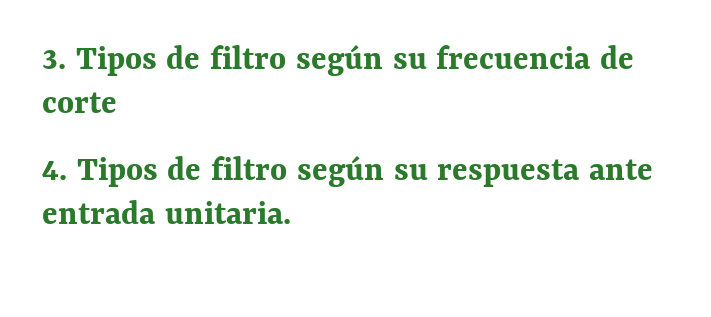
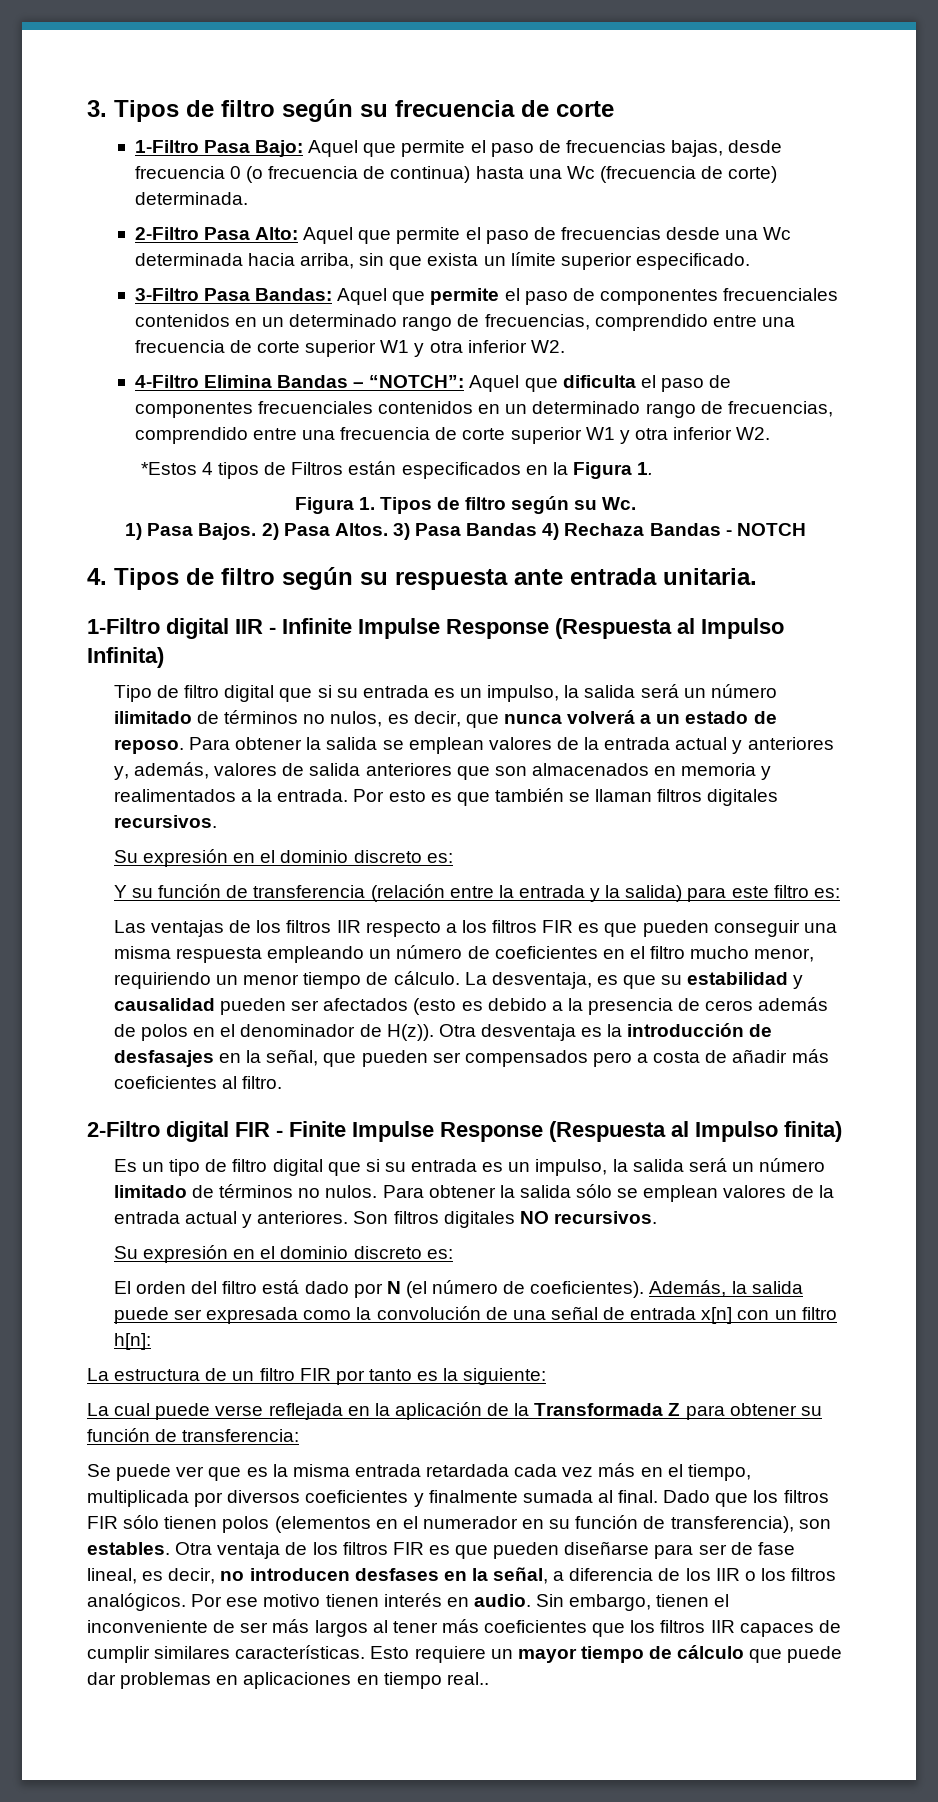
+ 1-Filtro Pasa Bajo: Aquel que permite el paso de frecuencias bajas, desde frecuencia 0 (o frecuencia de continua) hasta una Wc (frecuencia de corte) determinada.
+ 2-Filtro Pasa Alto: Aquel que permite el paso de frecuencias desde una Wc determinada hacia arriba, sin que exista un límite superior especificado.
+ 3-Filtro Pasa Bandas: Aquel que permite el paso de componentes frecuenciales contenidos en un determinado rango de frecuencias, comprendido entre una frecuencia de corte superior W1 y otra inferior W2.
+ 4-Filtro Elimina Bandas – “NOTCH”: Aquel que dificulta el paso de componentes frecuenciales contenidos en un determinado rango de frecuencias, comprendido entre una frecuencia de corte superior W1 y otra inferior W2.
+ *Estos 4 tipos de Filtros están especificados en la Figura 1.
+ Figura 1. Tipos de filtro según su Wc.
+ 1) Pasa Bajos. 2) Pasa Altos. 3) Pasa Bandas 4) Rechaza Bandas - NOTCH
+ 1-Filtro digital IIR - Infinite Impulse Response (Respuesta al Impulso Infinita)
+ Tipo de filtro digital que si su entrada es un impulso, la salida será un número ilimitado de términos no nulos, es decir, que nunca volverá a un estado de reposo. Para obtener la salida se emplean valores de la entrada actual y anteriores y, además, valores de salida anteriores que son almacenados en memoria y realimentados a la entrada. Por esto es que también se llaman filtros digitales recursivos.
+ Su expresión en el dominio discreto es:
+ Y su función de transferencia (relación entre la entrada y la salida) para este filtro es:
+ Las ventajas de los filtros IIR respecto a los filtros FIR es que pueden conseguir una misma respuesta empleando un número de coeficientes en el filtro mucho menor, requiriendo un menor tiempo de cálculo. La desventaja, es que su estabilidad y causalidad pueden ser afectados (esto es debido a la presencia de ceros además de polos en el denominador de H(z)). Otra desventaja es la introducción de desfasajes en la señal, que pueden ser compensados pero a costa de añadir más coeficientes al filtro.
+ 2-Filtro digital FIR - Finite Impulse Response (Respuesta al Impulso finita)
+ Es un tipo de filtro digital que si su entrada es un impulso, la salida será un número limitado de términos no nulos. Para obtener la salida sólo se emplean valores de la entrada actual y anteriores. Son filtros digitales NO recursivos.
+ Su expresión en el dominio discreto es:
+ El orden del filtro está dado por N (el número de coeficientes). Además, la salida puede ser expresada como la convolución de una señal de entrada x[n] con un filtro h[n]:
+ La estructura de un filtro FIR por tanto es la siguiente:
+ La cual puede verse reflejada en la aplicación de la Transformada Z para obtener su función de transferencia:
+ Se puede ver que es la misma entrada retardada cada vez más en el tiempo, multiplicada por diversos coeficientes y finalmente sumada al final. Dado que los filtros FIR sólo tienen polos (elementos en el numerador en su función de transferencia), son estables. Otra ventaja de los filtros FIR es que pueden diseñarse para ser de fase lineal, es decir, no introducen desfases en la señal, a diferencia de los IIR o los filtros analógicos. Por ese motivo tienen interés en audio. Sin embargo, tienen el inconveniente de ser más largos al tener más coeficientes que los filtros IIR capaces de cumplir similares características. Esto requiere un mayor tiempo de cálculo que puede dar problemas en aplicaciones en tiempo real..

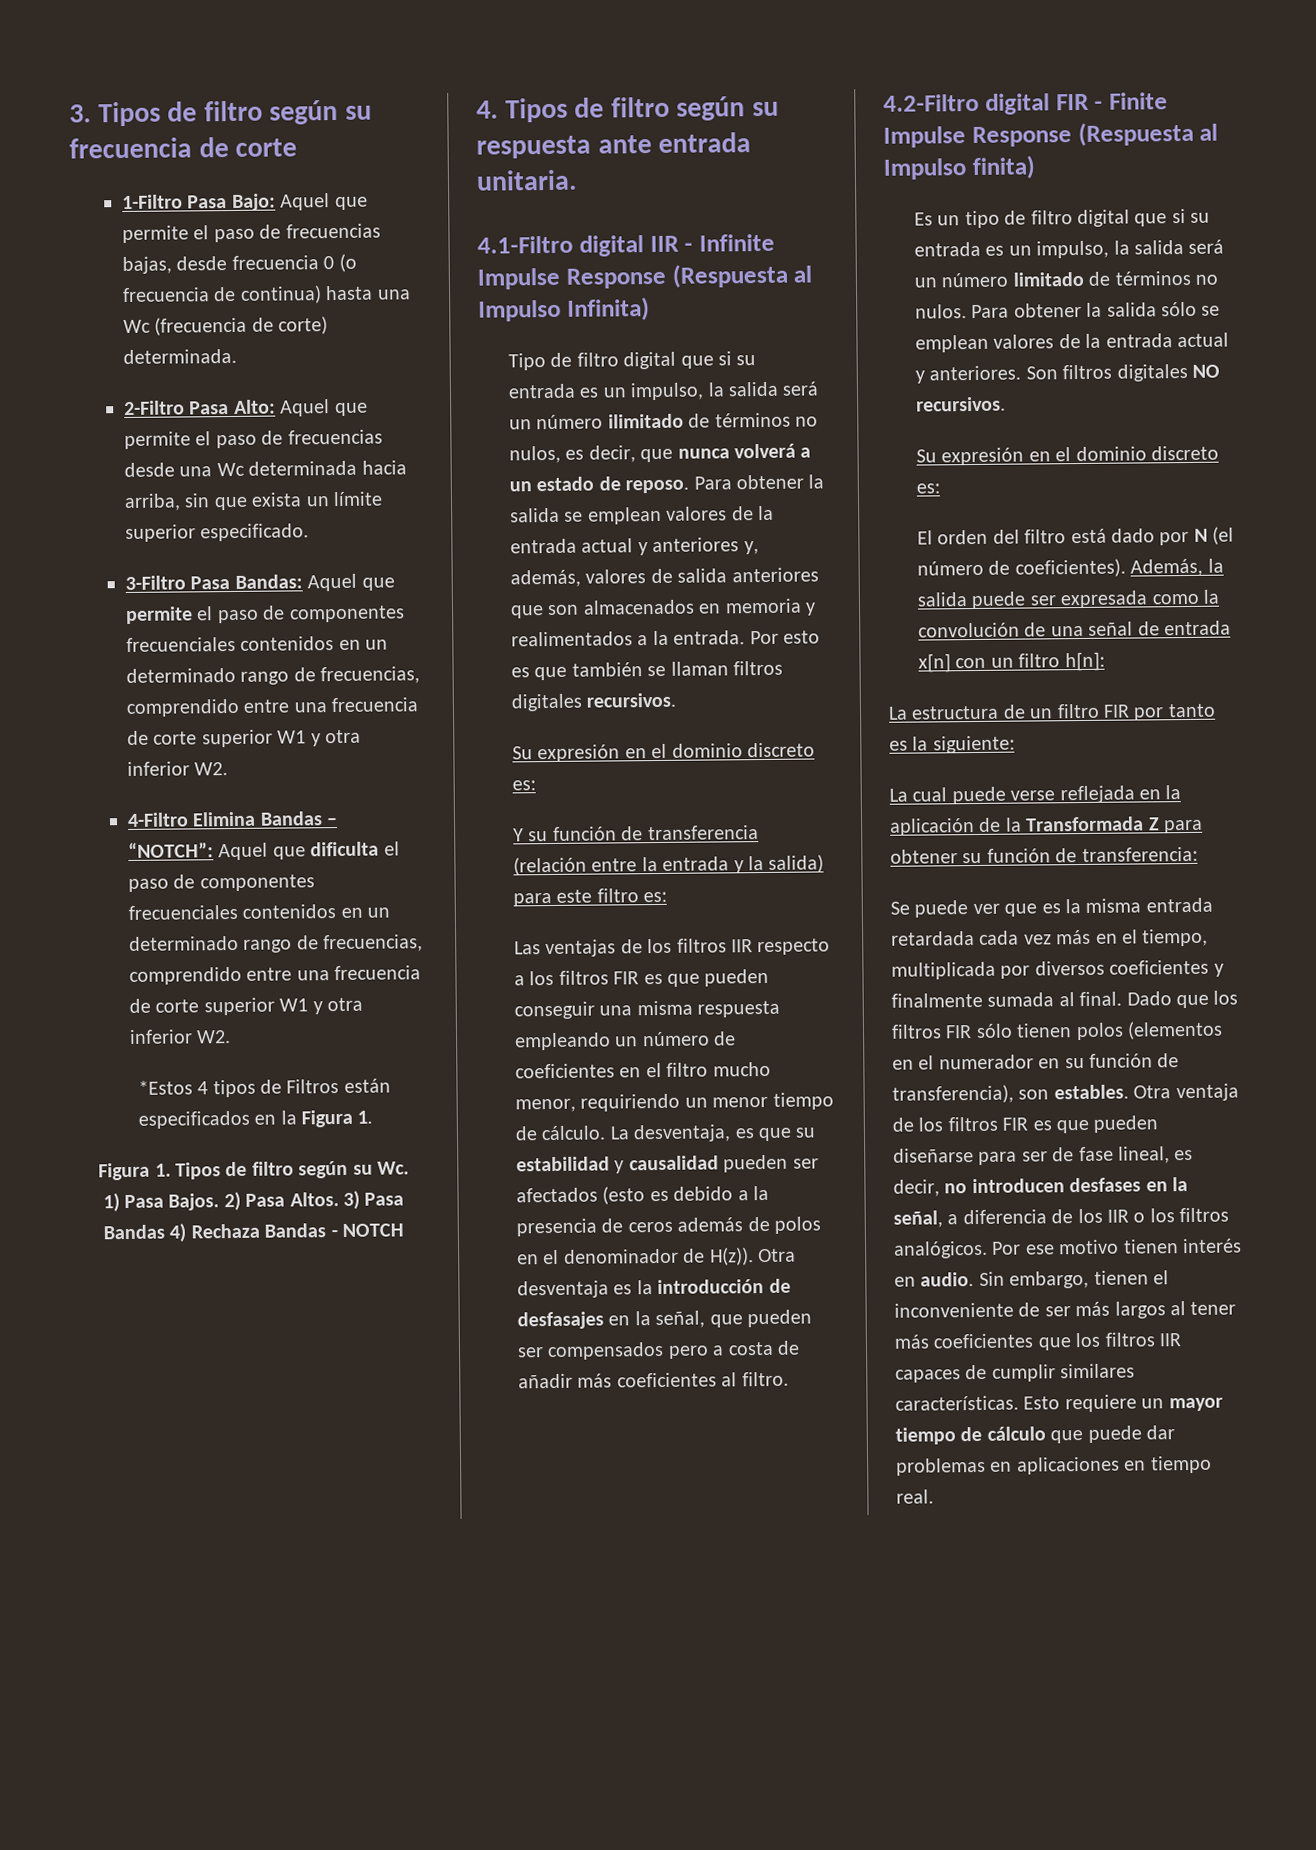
- 1-Filtro digital IIR - Infinite Impulse Response (Respuesta al Impulso Infinita)
+ 4.1-Filtro digital IIR - Infinite Impulse Response (Respuesta al Impulso Infinita)
- 2-Filtro digital FIR - Finite Impulse Response (Respuesta al Impulso finita)
+ 4.2-Filtro digital FIR - Finite Impulse Response (Respuesta al Impulso finita)
- Esto requiere un mayor tiempo de cálculo que puede dar problemas en aplicaciones en tiempo real..
+ Esto requiere un mayor tiempo de cálculo que puede dar problemas en aplicaciones en tiempo real.

